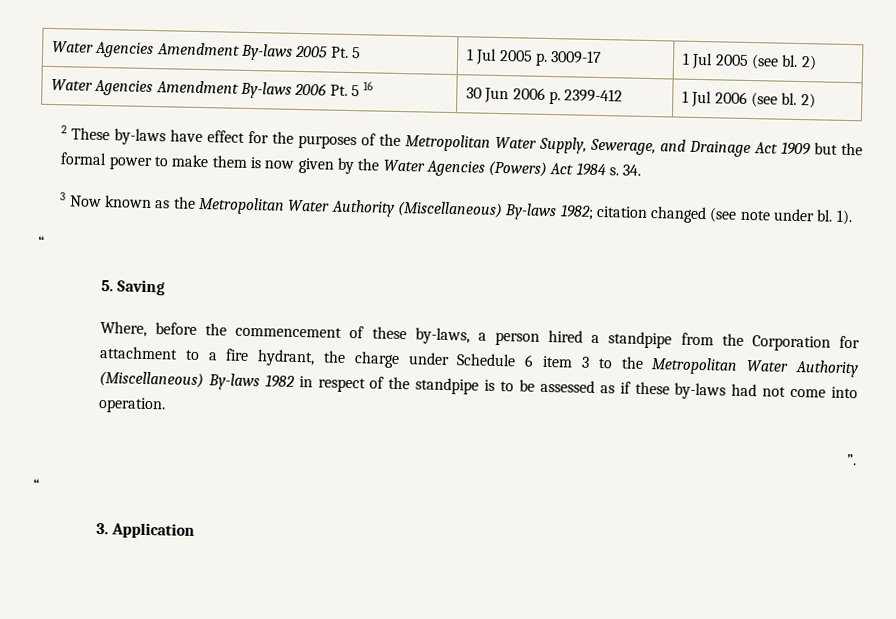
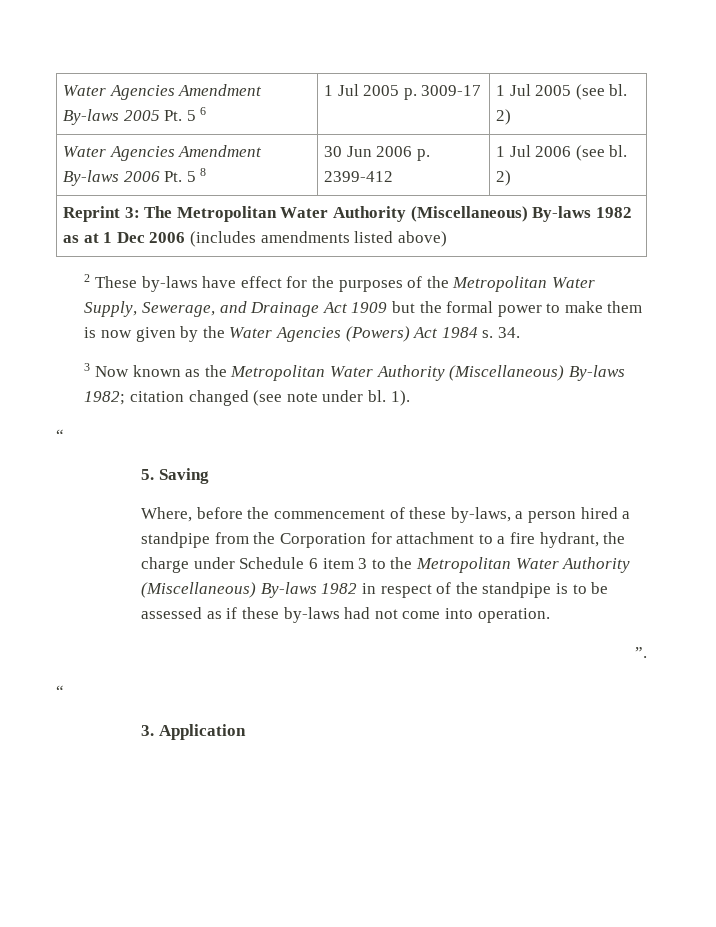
- Water Agencies Amendment By-laws 2005 Pt. 5 | 1 Jul 2005 p. 3009-17 | 1 Jul 2005 (see bl. 2)
+ Water Agencies Amendment By-laws 2005 Pt. 5 6 | 1 Jul 2005 p. 3009-17 | 1 Jul 2005 (see bl. 2)
- Water Agencies Amendment By-laws 2006 Pt. 5 16 | 30 Jun 2006 p. 2399-412 | 1 Jul 2006 (see bl. 2)
+ Water Agencies Amendment By-laws 2006 Pt. 5 8 | 30 Jun 2006 p. 2399-412 | 1 Jul 2006 (see bl. 2)
+ Reprint 3: The Metropolitan Water Authority (Miscellaneous) By-laws 1982 as at 1 Dec 2006 (includes amendments listed above)

